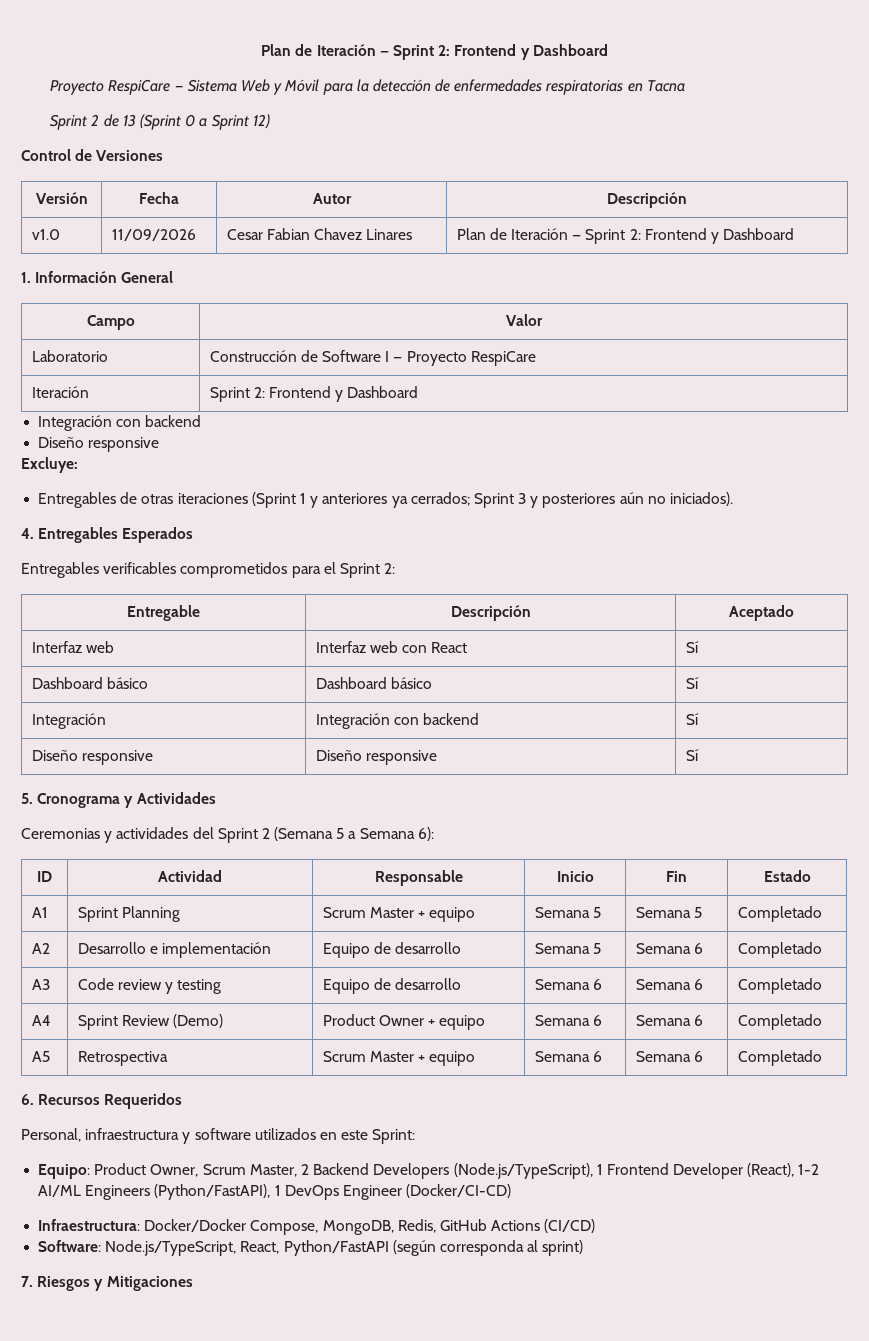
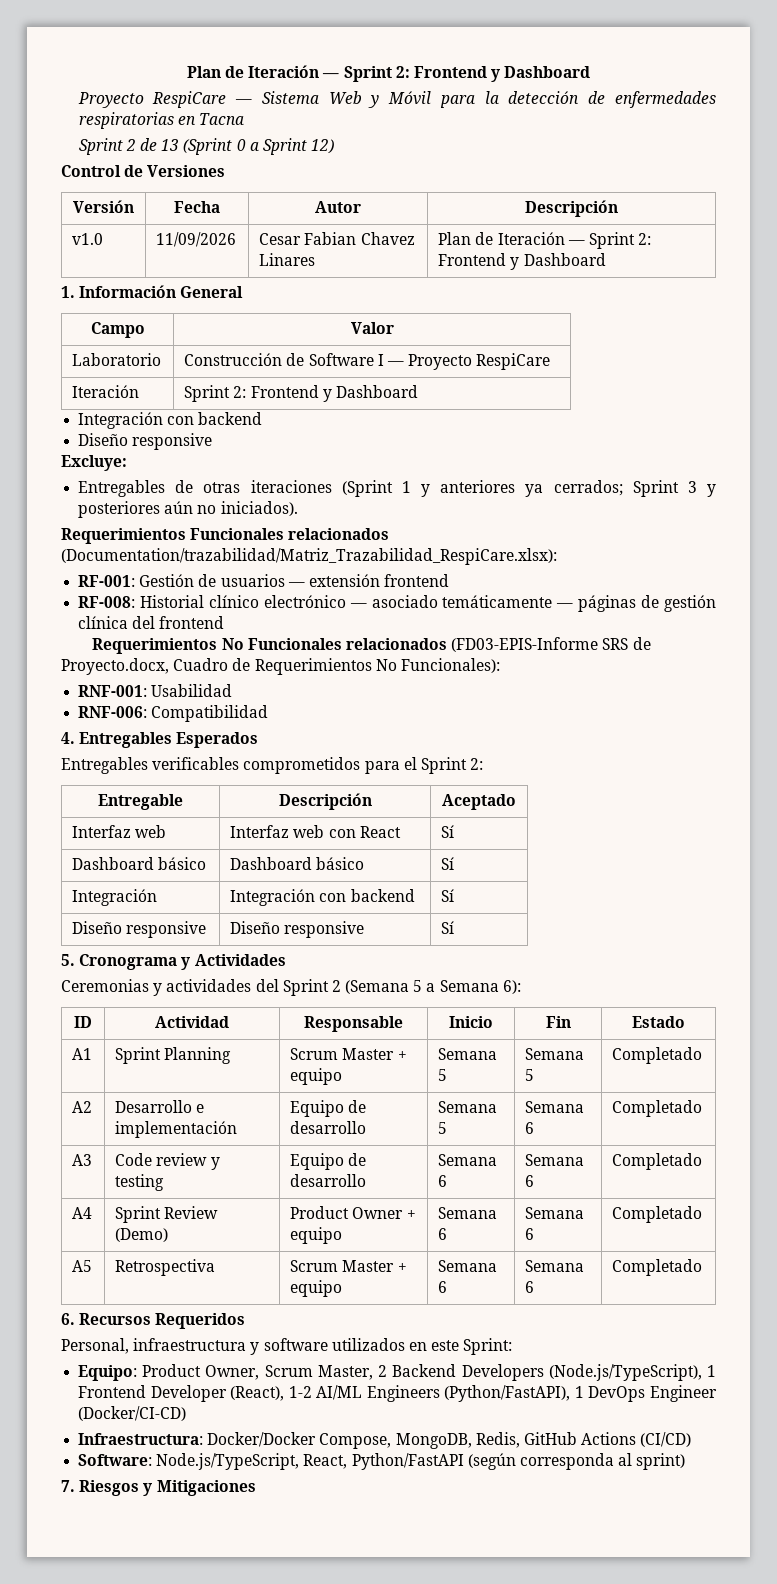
+ Requerimientos Funcionales relacionados (Documentation/trazabilidad/Matriz_Trazabilidad_RespiCare.xlsx):
+ RF-001: Gestión de usuarios — extensión frontend
+ RF-008: Historial clínico electrónico — asociado temáticamente — páginas de gestión clínica del frontend
+ Requerimientos No Funcionales relacionados (FD03-EPIS-Informe SRS de Proyecto.docx, Cuadro de Requerimientos No Funcionales):
+ RNF-001: Usabilidad
+ RNF-006: Compatibilidad

